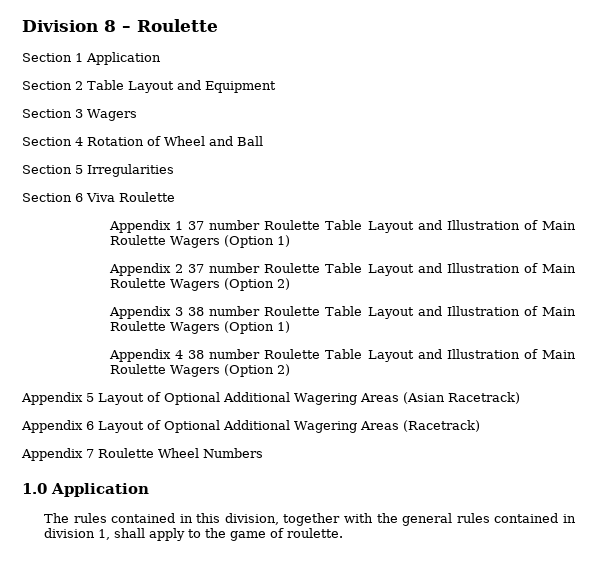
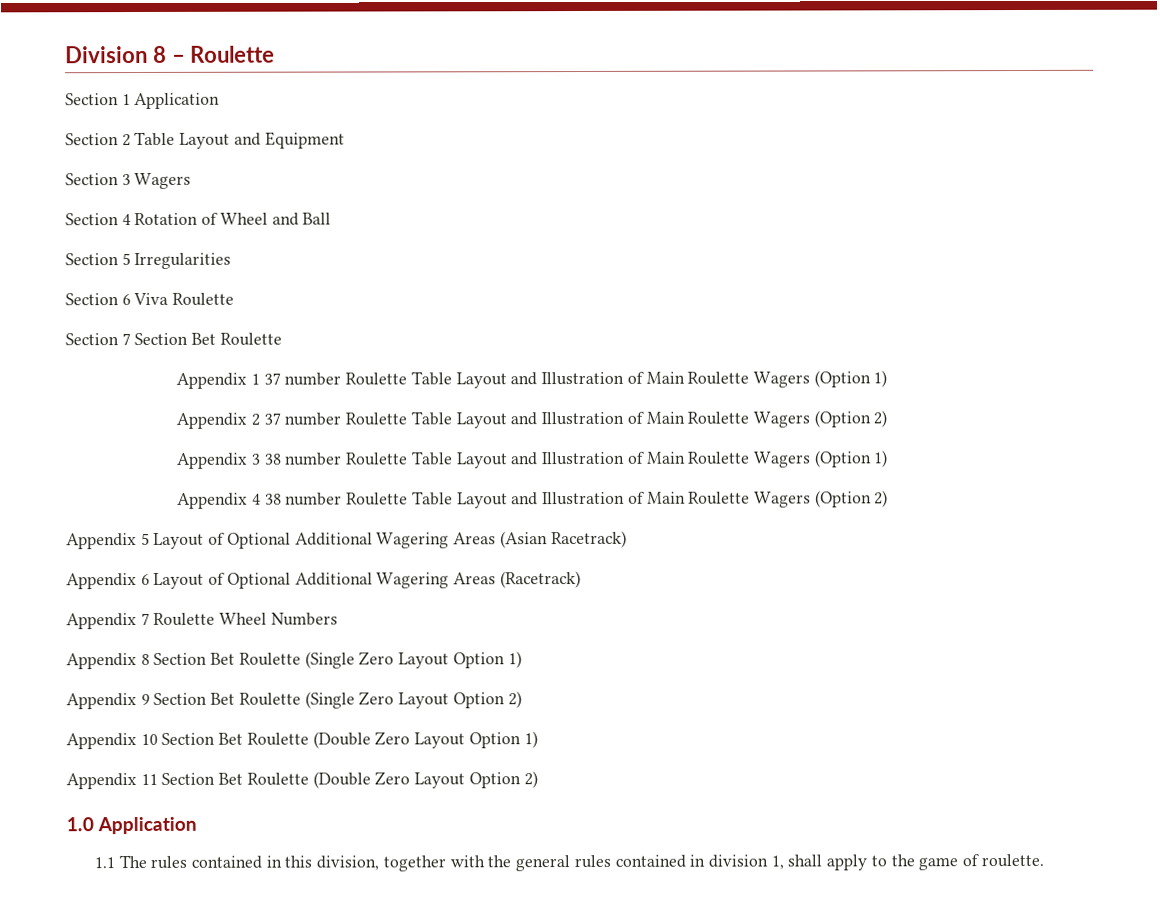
+ Section 7 Section Bet Roulette
+ Appendix 8 Section Bet Roulette (Single Zero Layout Option 1)
+ Appendix 9 Section Bet Roulette (Single Zero Layout Option 2)
+ Appendix 10 Section Bet Roulette (Double Zero Layout Option 1)
+ Appendix 11 Section Bet Roulette (Double Zero Layout Option 2)
- The rules contained in this division, together with the general rules contained in division 1, shall apply to the game of roulette.
+ 1.1 The rules contained in this division, together with the general rules contained in division 1, shall apply to the game of roulette.

